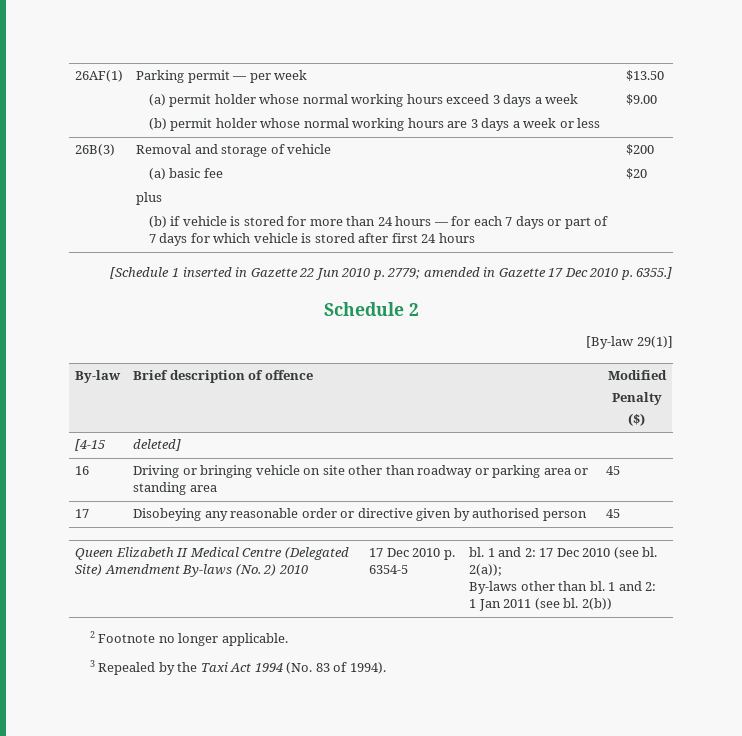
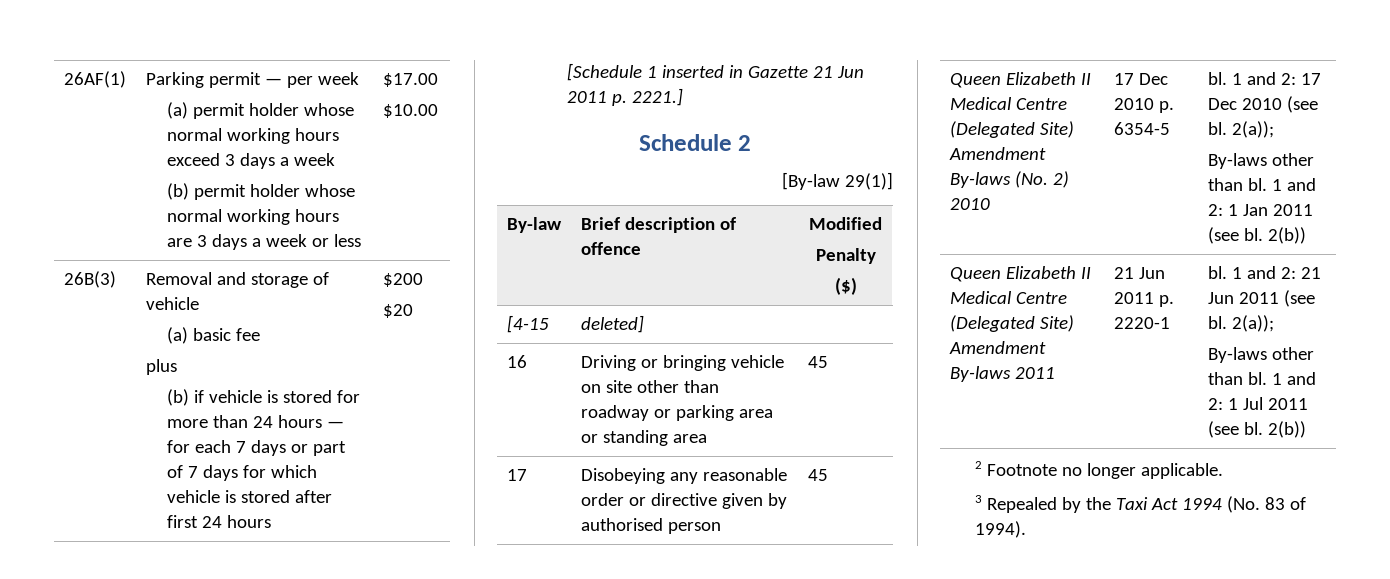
  26AF(1) | Parking permit — per week
  (a) permit holder whose normal working hours exceed 3 days a week
- (b) permit holder whose normal working hours are 3 days a week or less | $13.50
- $9.00
+ (b) permit holder whose normal working hours are 3 days a week or less | $17.00
+ $10.00
- [Schedule 1 inserted in Gazette 22 Jun 2010 p. 2779; amended in Gazette 17 Dec 2010 p. 6355.]
+ [Schedule 1 inserted in Gazette 21 Jun 2011 p. 2221.]
+ Queen Elizabeth II Medical Centre (Delegated Site) Amendment By-laws 2011 | 21 Jun 2011 p. 2220-1 | bl. 1 and 2: 21 Jun 2011 (see bl. 2(a));
+ By-laws other than bl. 1 and 2: 1 Jul 2011 (see bl. 2(b))

